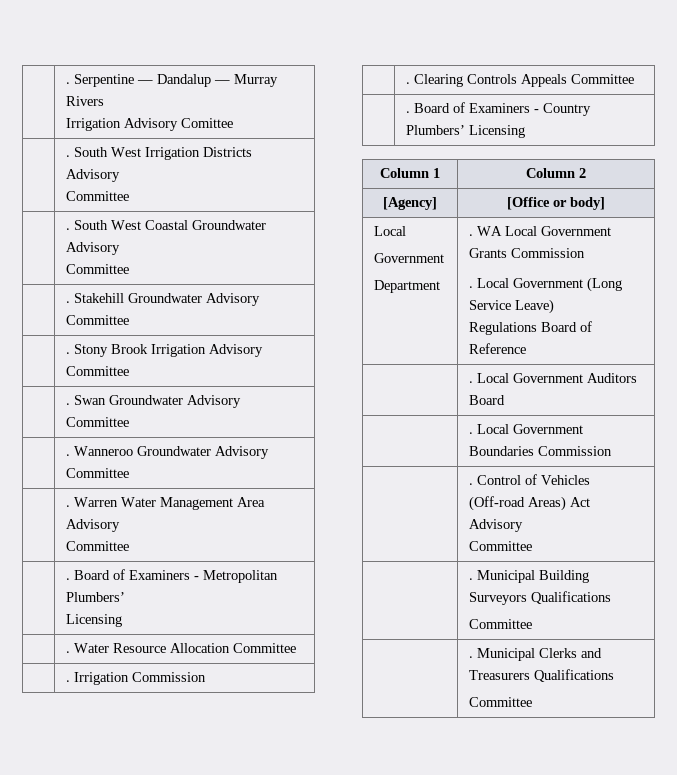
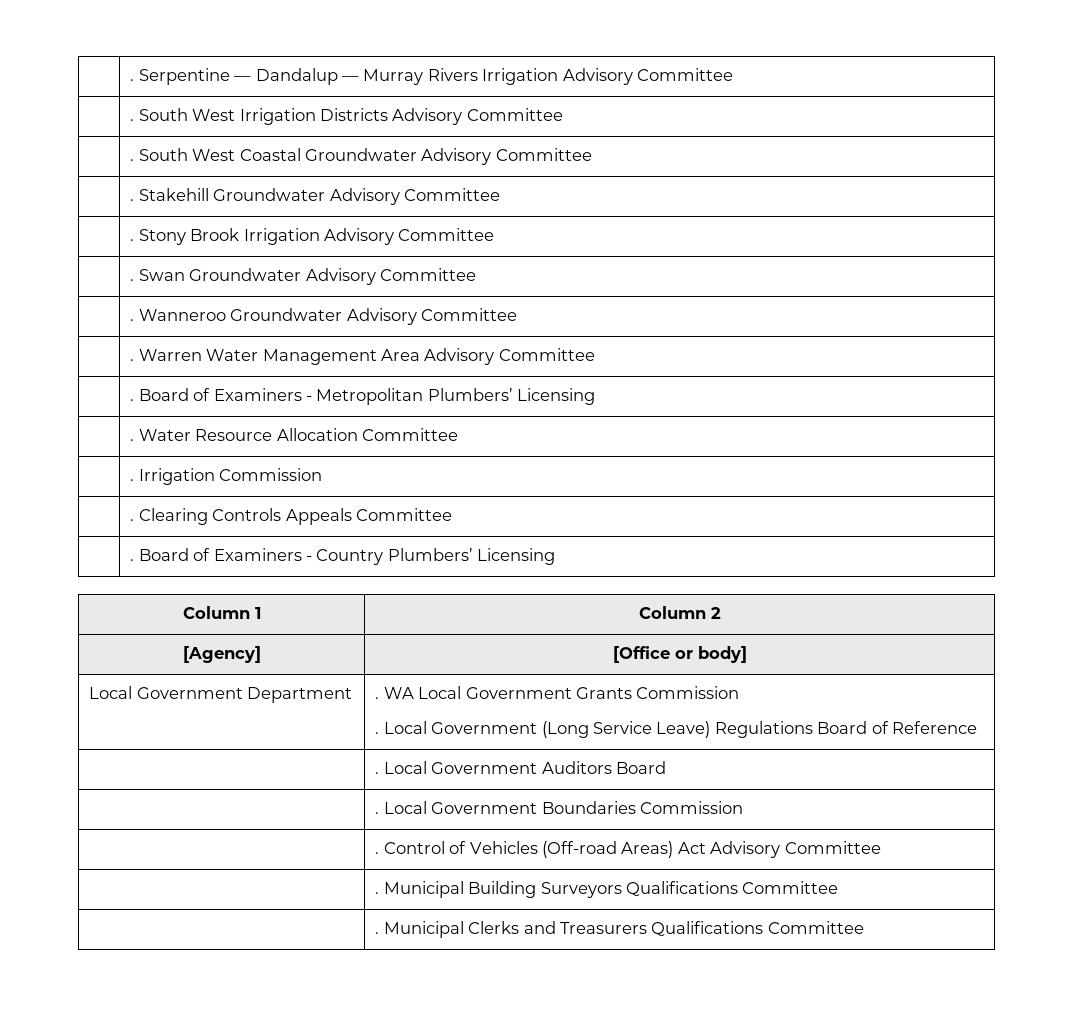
- | . Serpentine — Dandalup — Murray Rivers
- Irrigation Advisory Comittee
+ | . Serpentine — Dandalup — Murray Rivers Irrigation Advisory Committee
- | . South West Irrigation Districts Advisory
- Committee
+ | . South West Irrigation Districts Advisory Committee
- | . South West Coastal Groundwater Advisory
- Committee
+ | . South West Coastal Groundwater Advisory Committee
- | . Warren Water Management Area Advisory
- Committee
+ | . Warren Water Management Area Advisory Committee
- | . Board of Examiners - Metropolitan Plumbers’
- Licensing
+ | . Board of Examiners - Metropolitan Plumbers’ Licensing
  [Agency] | [Office or body]
- Local
- Government
- Department | . WA Local Government Grants Commission
- . Local Government (Long Service Leave)
- Regulations Board of Reference
+ Local Government Department | . WA Local Government Grants Commission
+ . Local Government (Long Service Leave) Regulations Board of Reference
- | . Control of Vehicles (Off-road Areas) Act Advisory
- Committee
+ | . Control of Vehicles (Off-road Areas) Act Advisory Committee
- | . Municipal Building Surveyors Qualifications
- Committee
+ | . Municipal Building Surveyors Qualifications Committee
- | . Municipal Clerks and Treasurers Qualifications
- Committee
+ | . Municipal Clerks and Treasurers Qualifications Committee

